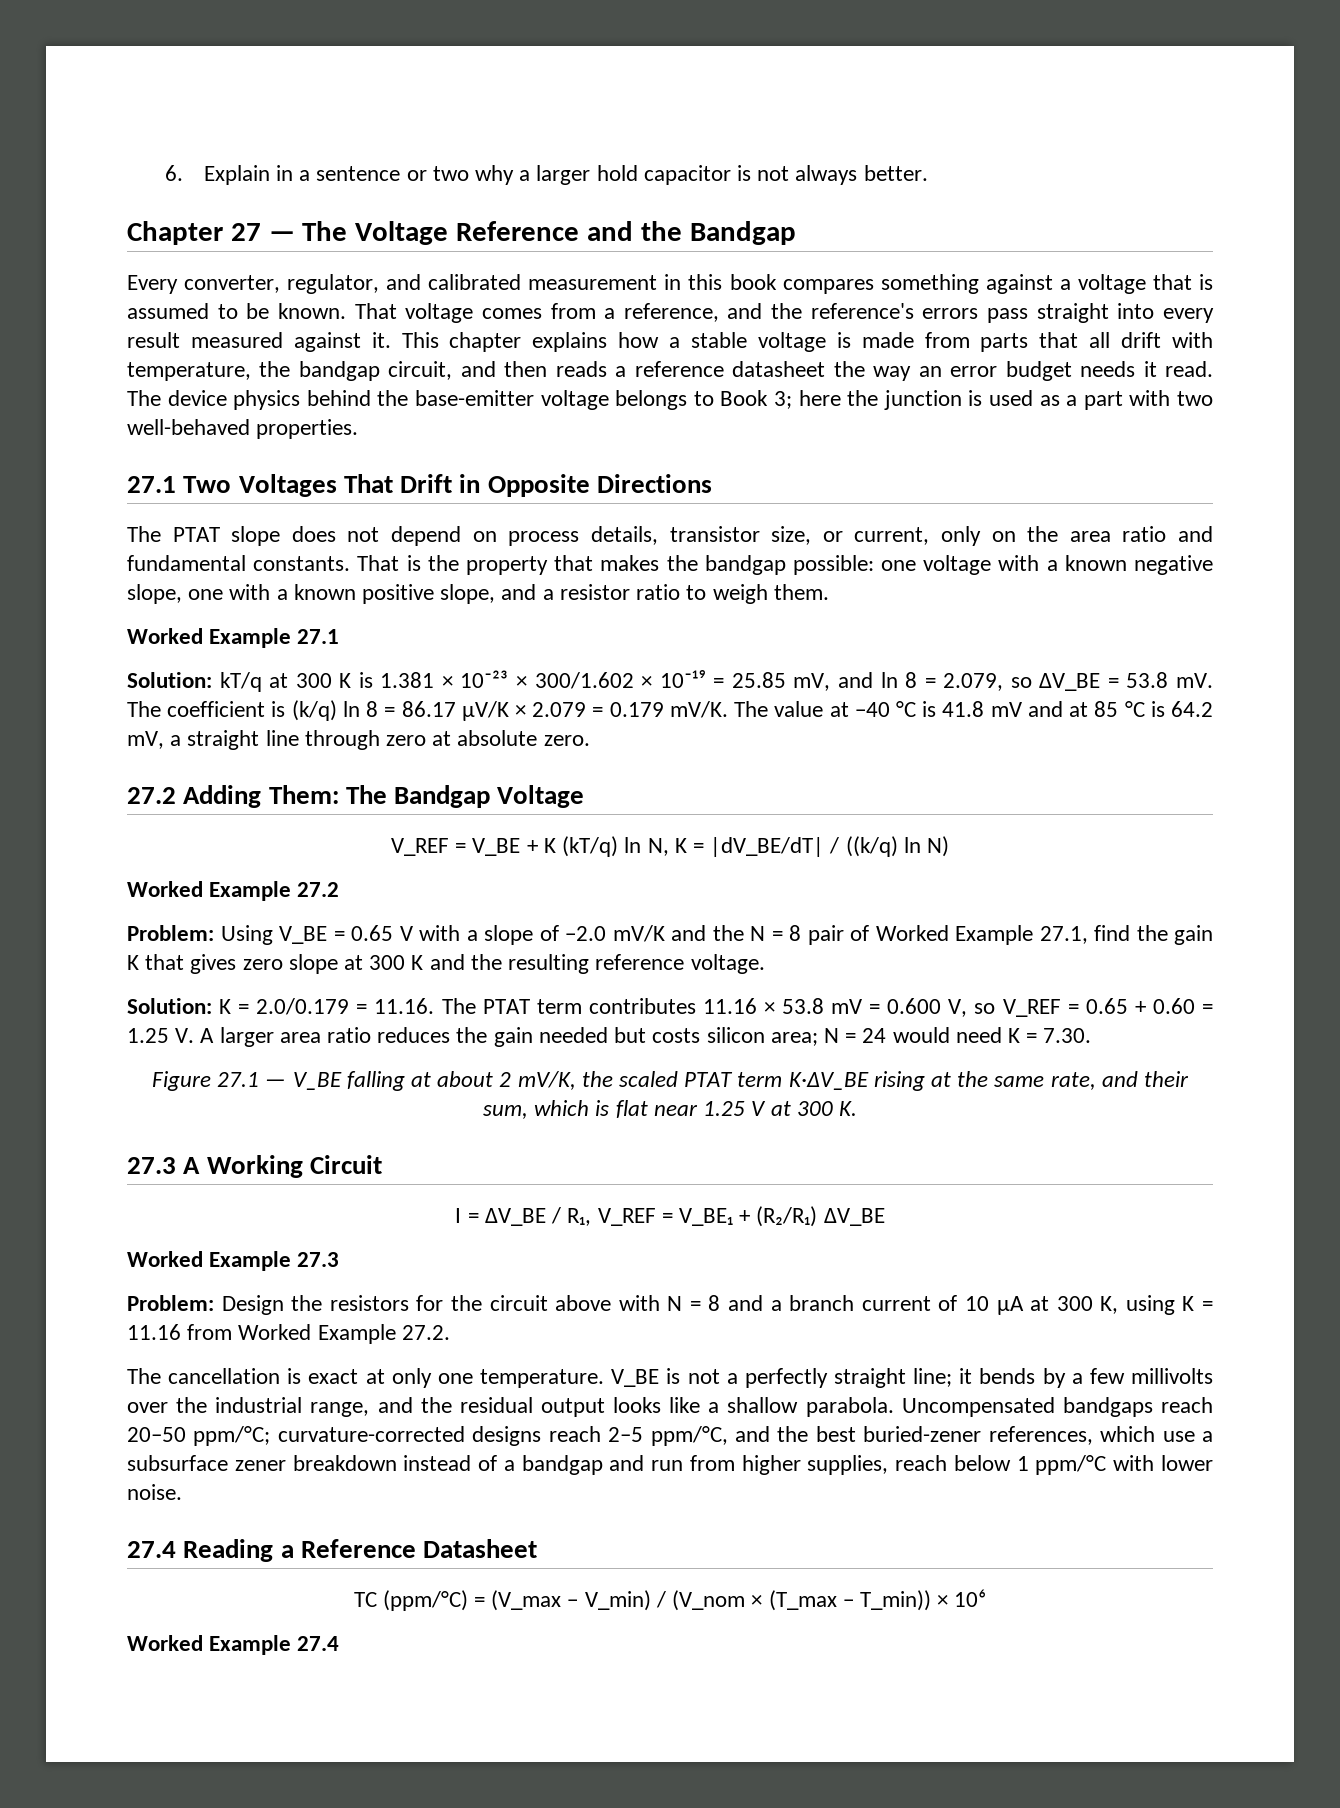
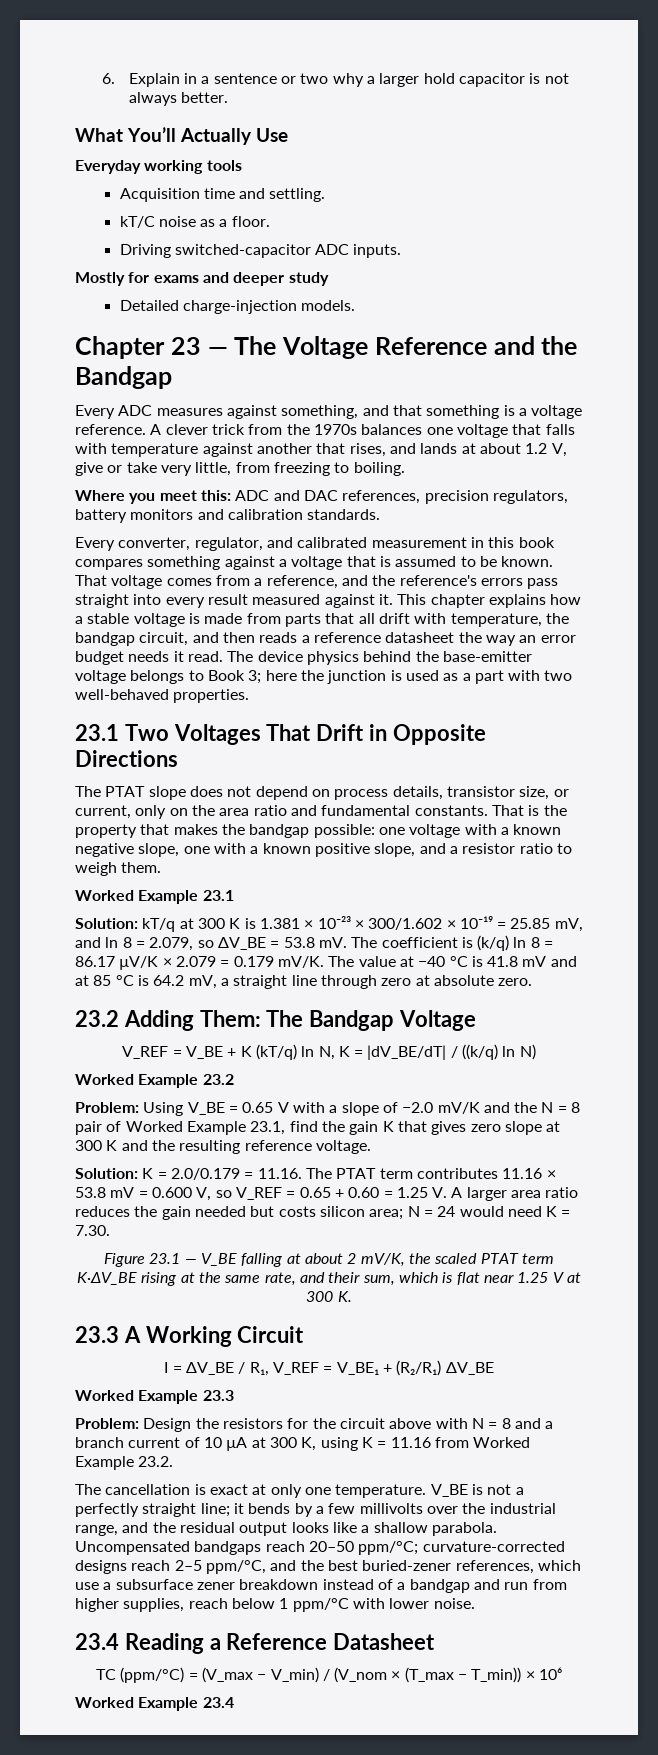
+ What You’ll Actually Use
+ Everyday working tools
+ Acquisition time and settling.
+ kT/C noise as a floor.
+ Driving switched-capacitor ADC inputs.
+ Mostly for exams and deeper study
+ Detailed charge-injection models.
- Chapter 27 — The Voltage Reference and the Bandgap
+ Chapter 23 — The Voltage Reference and the Bandgap
+ Every ADC measures against something, and that something is a voltage reference. A clever trick from the 1970s balances one voltage that falls with temperature against another that rises, and lands at about 1.2 V, give or take very little, from freezing to boiling.
+ Where you meet this: ADC and DAC references, precision regulators, battery monitors and calibration standards.
- 27.1 Two Voltages That Drift in Opposite Directions
+ 23.1 Two Voltages That Drift in Opposite Directions
- Worked Example 27.1
+ Worked Example 23.1
- 27.2 Adding Them: The Bandgap Voltage
+ 23.2 Adding Them: The Bandgap Voltage
- Worked Example 27.2
+ Worked Example 23.2
- Problem: Using V_BE = 0.65 V with a slope of −2.0 mV/K and the N = 8 pair of Worked Example 27.1, find the gain K that gives zero slope at 300 K and the resulting reference voltage.
+ Problem: Using V_BE = 0.65 V with a slope of −2.0 mV/K and the N = 8 pair of Worked Example 23.1, find the gain K that gives zero slope at 300 K and the resulting reference voltage.
- Figure 27.1 — V_BE falling at about 2 mV/K, the scaled PTAT term K·ΔV_BE rising at the same rate, and their sum, which is flat near 1.25 V at 300 K.
+ Figure 23.1 — V_BE falling at about 2 mV/K, the scaled PTAT term K·ΔV_BE rising at the same rate, and their sum, which is flat near 1.25 V at 300 K.
- 27.3 A Working Circuit
+ 23.3 A Working Circuit
- Worked Example 27.3
+ Worked Example 23.3
- Problem: Design the resistors for the circuit above with N = 8 and a branch current of 10 µA at 300 K, using K = 11.16 from Worked Example 27.2.
+ Problem: Design the resistors for the circuit above with N = 8 and a branch current of 10 µA at 300 K, using K = 11.16 from Worked Example 23.2.
- 27.4 Reading a Reference Datasheet
+ 23.4 Reading a Reference Datasheet
- Worked Example 27.4
+ Worked Example 23.4

